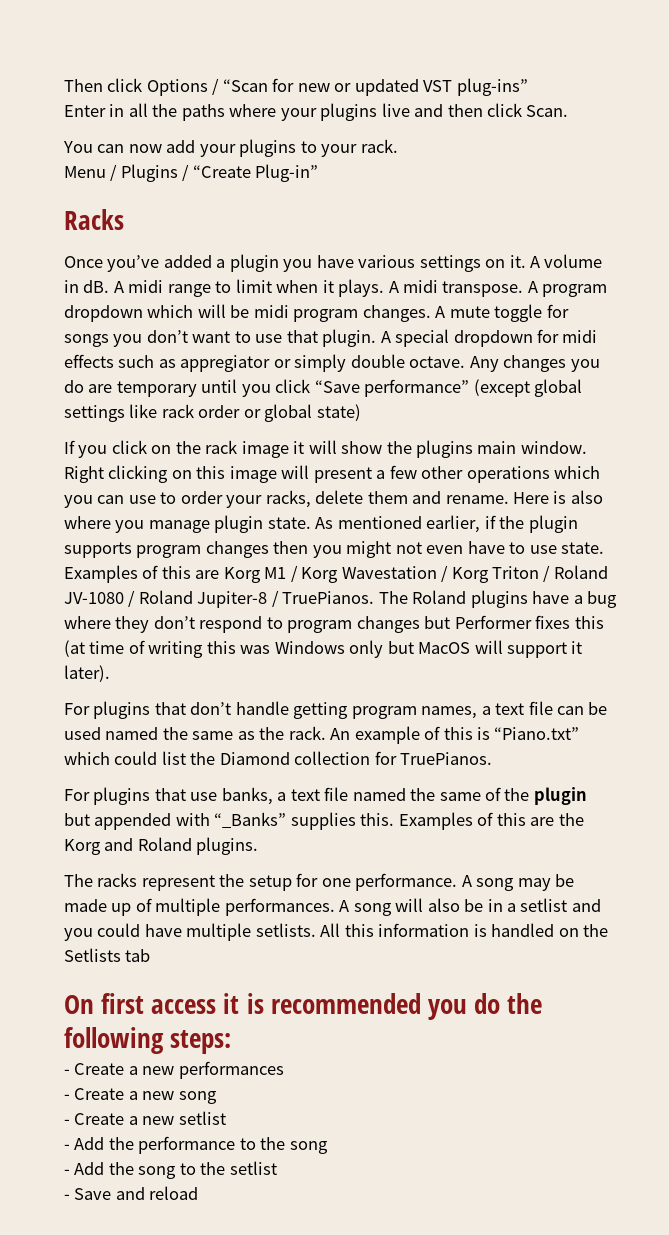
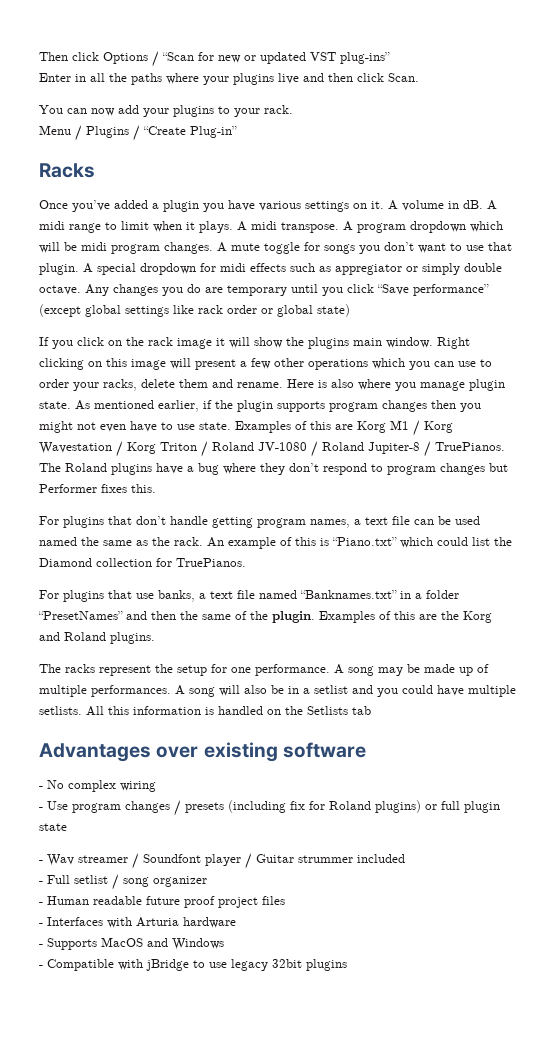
- The Roland plugins have a bug where they don’t respond to program changes but Performer fixes this (at time of writing this was Windows only but MacOS will support it later).
+ The Roland plugins have a bug where they don’t respond to program changes but Performer fixes this.
- For plugins that use banks, a text file named the same of the plugin but appended with “_Banks” supplies this.
+ For plugins that use banks, a text file named “Banknames.txt” in a folder “PresetNames” and then the same of the plugin.
- On first access it is recommended you do the following steps:
- - Create a new performances
- - Create a new song
- - Create a new setlist
- - Add the performance to the song
- - Add the song to the setlist
- - Save and reload
+ Advantages over existing software
+ - No complex wiring
+ - Use program changes / presets (including fix for Roland plugins) or full plugin state
+ - Wav streamer / Soundfont player / Guitar strummer included
+ - Full setlist / song organizer
+ - Human readable future proof project files
+ - Interfaces with Arturia hardware
+ - Supports MacOS and Windows
+ - Compatible with jBridge to use legacy 32bit plugins

